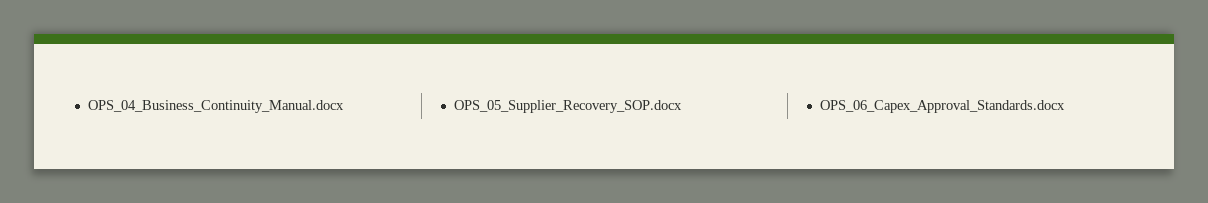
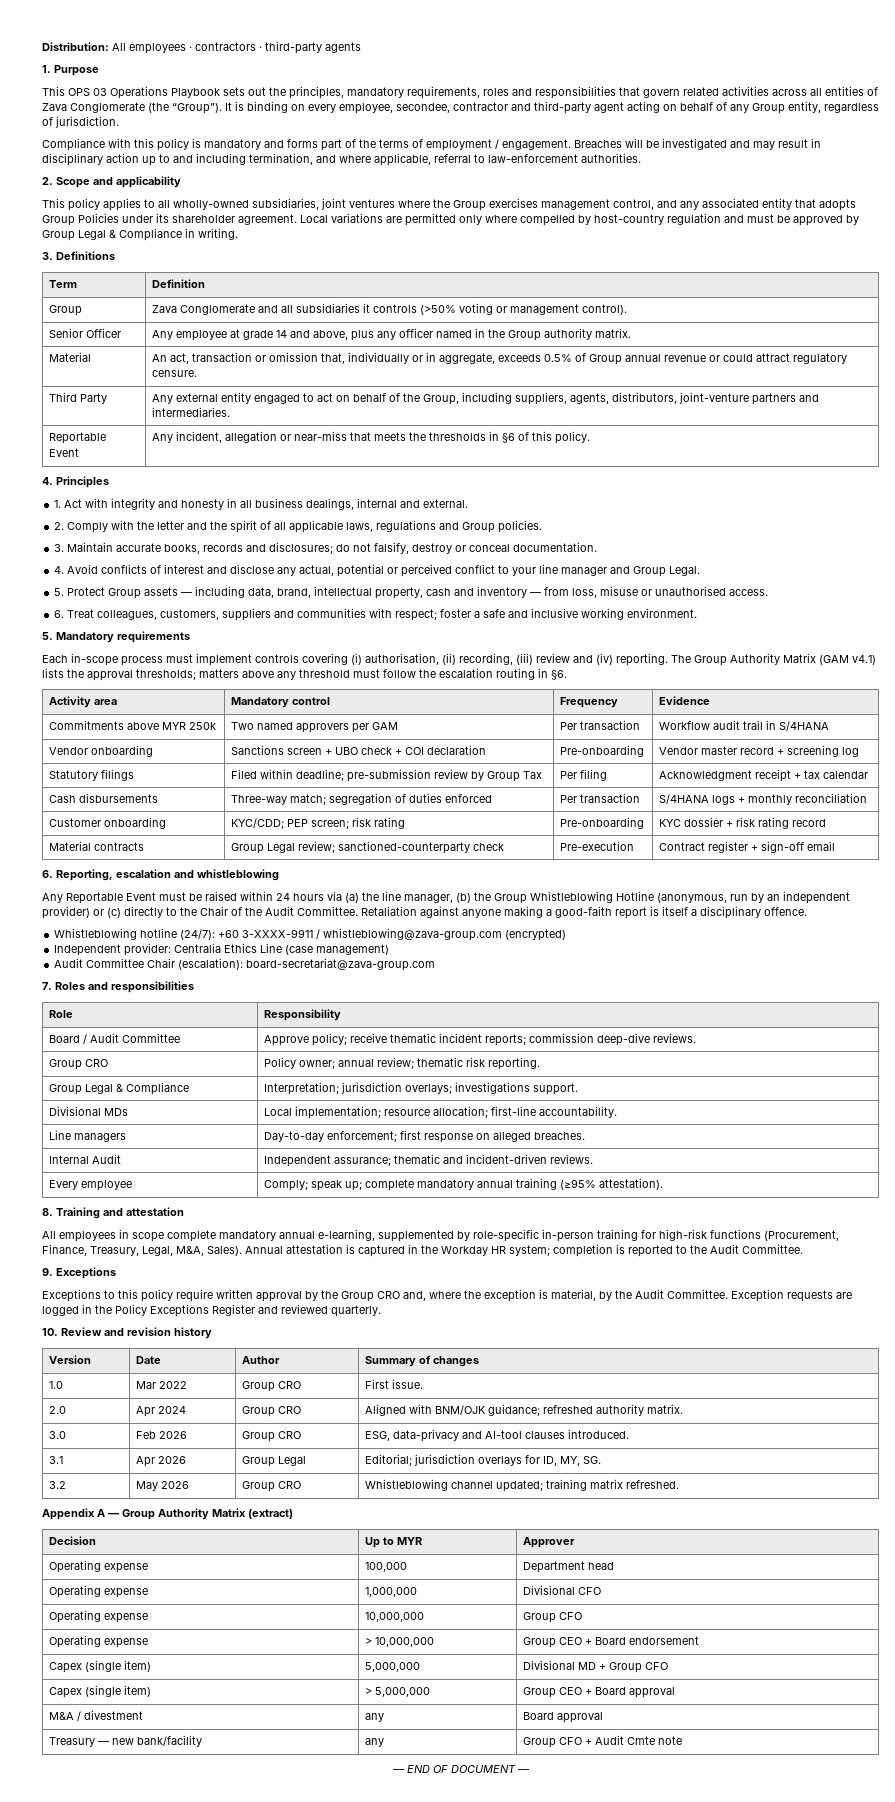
- OPS_04_Business_Continuity_Manual.docx
- OPS_05_Supplier_Recovery_SOP.docx
- OPS_06_Capex_Approval_Standards.docx
+ Distribution: All employees · contractors · third-party agents
+ 1. Purpose
+ This OPS 03 Operations Playbook sets out the principles, mandatory requirements, roles and responsibilities that govern related activities across all entities of Zava Conglomerate (the “Group”). It is binding on every employee, secondee, contractor and third-party agent acting on behalf of any Group entity, regardless of jurisdiction.
+ Compliance with this policy is mandatory and forms part of the terms of employment / engagement. Breaches will be investigated and may result in disciplinary action up to and including termination, and where applicable, referral to law-enforcement authorities.
+ 2. Scope and applicability
+ This policy applies to all wholly-owned subsidiaries, joint ventures where the Group exercises management control, and any associated entity that adopts Group Policies under its shareholder agreement. Local variations are permitted only where compelled by host-country regulation and must be approved by Group Legal & Compliance in writing.
+ 3. Definitions
+ Term | Definition
+ Group | Zava Conglomerate and all subsidiaries it controls (>50% voting or management control).
+ Senior Officer | Any employee at grade 14 and above, plus any officer named in the Group authority matrix.
+ Material | An act, transaction or omission that, individually or in aggregate, exceeds 0.5% of Group annual revenue or could attract regulatory censure.
+ Third Party | Any external entity engaged to act on behalf of the Group, including suppliers, agents, distributors, joint-venture partners and intermediaries.
+ Reportable Event | Any incident, allegation or near-miss that meets the thresholds in §6 of this policy.
+ 4. Principles
+ 1. Act with integrity and honesty in all business dealings, internal and external.
+ 2. Comply with the letter and the spirit of all applicable laws, regulations and Group policies.
+ 3. Maintain accurate books, records and disclosures; do not falsify, destroy or conceal documentation.
+ 4. Avoid conflicts of interest and disclose any actual, potential or perceived conflict to your line manager and Group Legal.
+ 5. Protect Group assets — including data, brand, intellectual property, cash and inventory — from loss, misuse or unauthorised access.
+ 6. Treat colleagues, customers, suppliers and communities with respect; foster a safe and inclusive working environment.
+ 5. Mandatory requirements
+ Each in-scope process must implement controls covering (i) authorisation, (ii) recording, (iii) review and (iv) reporting. The Group Authority Matrix (GAM v4.1) lists the approval thresholds; matters above any threshold must follow the escalation routing in §6.
+ Activity area | Mandatory control | Frequency | Evidence
+ Commitments above MYR 250k | Two named approvers per GAM | Per transaction | Workflow audit trail in S/4HANA
+ Vendor onboarding | Sanctions screen + UBO check + COI declaration | Pre-onboarding | Vendor master record + screening log
+ Statutory filings | Filed within deadline; pre-submission review by Group Tax | Per filing | Acknowledgment receipt + tax calendar
+ Cash disbursements | Three-way match; segregation of duties enforced | Per transaction | S/4HANA logs + monthly reconciliation
+ Customer onboarding | KYC/CDD; PEP screen; risk rating | Pre-onboarding | KYC dossier + risk rating record
+ Material contracts | Group Legal review; sanctioned-counterparty check | Pre-execution | Contract register + sign-off email
+ 6. Reporting, escalation and whistleblowing
+ Any Reportable Event must be raised within 24 hours via (a) the line manager, (b) the Group Whistleblowing Hotline (anonymous, run by an independent provider) or (c) directly to the Chair of the Audit Committee. Retaliation against anyone making a good-faith report is itself a disciplinary offence.
+ Whistleblowing hotline (24/7): +60 3-XXXX-9911 / whistleblowing@zava-group.com (encrypted)
+ Independent provider: Centralia Ethics Line (case management)
+ Audit Committee Chair (escalation): board-secretariat@zava-group.com
+ 7. Roles and responsibilities
+ Role | Responsibility
+ Board / Audit Committee | Approve policy; receive thematic incident reports; commission deep-dive reviews.
+ Group CRO | Policy owner; annual review; thematic risk reporting.
+ Group Legal & Compliance | Interpretation; jurisdiction overlays; investigations support.
+ Divisional MDs | Local implementation; resource allocation; first-line accountability.
+ Line managers | Day-to-day enforcement; first response on alleged breaches.
+ Internal Audit | Independent assurance; thematic and incident-driven reviews.
+ Every employee | Comply; speak up; complete mandatory annual training (≥95% attestation).
+ 8. Training and attestation
+ All employees in scope complete mandatory annual e-learning, supplemented by role-specific in-person training for high-risk functions (Procurement, Finance, Treasury, Legal, M&A, Sales). Annual attestation is captured in the Workday HR system; completion is reported to the Audit Committee.
+ 9. Exceptions
+ Exceptions to this policy require written approval by the Group CRO and, where the exception is material, by the Audit Committee. Exception requests are logged in the Policy Exceptions Register and reviewed quarterly.
+ 10. Review and revision history
+ Version | Date | Author | Summary of changes
+ 1.0 | Mar 2022 | Group CRO | First issue.
+ 2.0 | Apr 2024 | Group CRO | Aligned with BNM/OJK guidance; refreshed authority matrix.
+ 3.0 | Feb 2026 | Group CRO | ESG, data-privacy and AI-tool clauses introduced.
+ 3.1 | Apr 2026 | Group Legal | Editorial; jurisdiction overlays for ID, MY, SG.
+ 3.2 | May 2026 | Group CRO | Whistleblowing channel updated; training matrix refreshed.
+ Appendix A — Group Authority Matrix (extract)
+ Decision | Up to MYR | Approver
+ Operating expense | 100,000 | Department head
+ Operating expense | 1,000,000 | Divisional CFO
+ Operating expense | 10,000,000 | Group CFO
+ Operating expense | > 10,000,000 | Group CEO + Board endorsement
+ Capex (single item) | 5,000,000 | Divisional MD + Group CFO
+ Capex (single item) | > 5,000,000 | Group CEO + Board approval
+ M&A / divestment | any | Board approval
+ Treasury — new bank/facility | any | Group CFO + Audit Cmte note
+ — END OF DOCUMENT —

